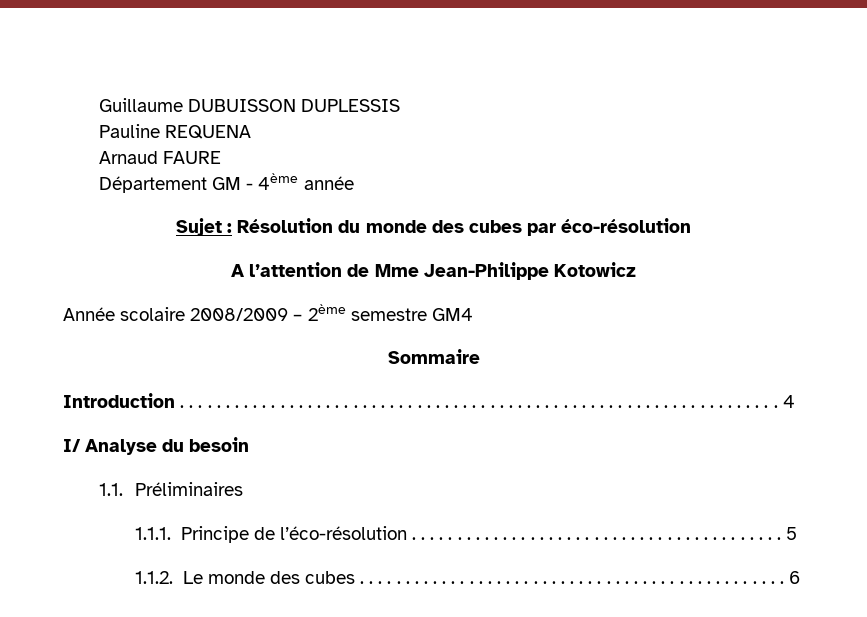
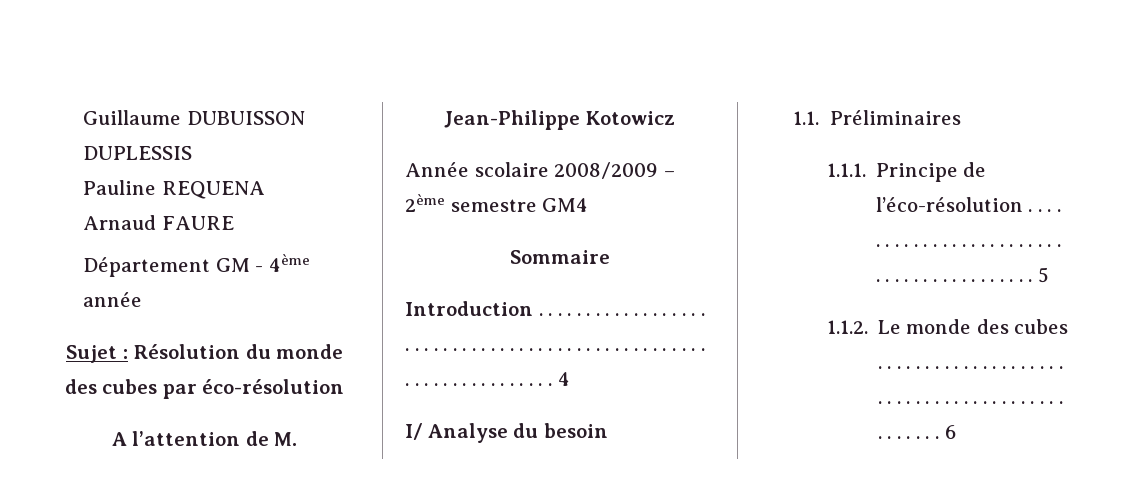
- A l’attention de Mme Jean-Philippe Kotowicz
+ A l’attention de M. Jean-Philippe Kotowicz

